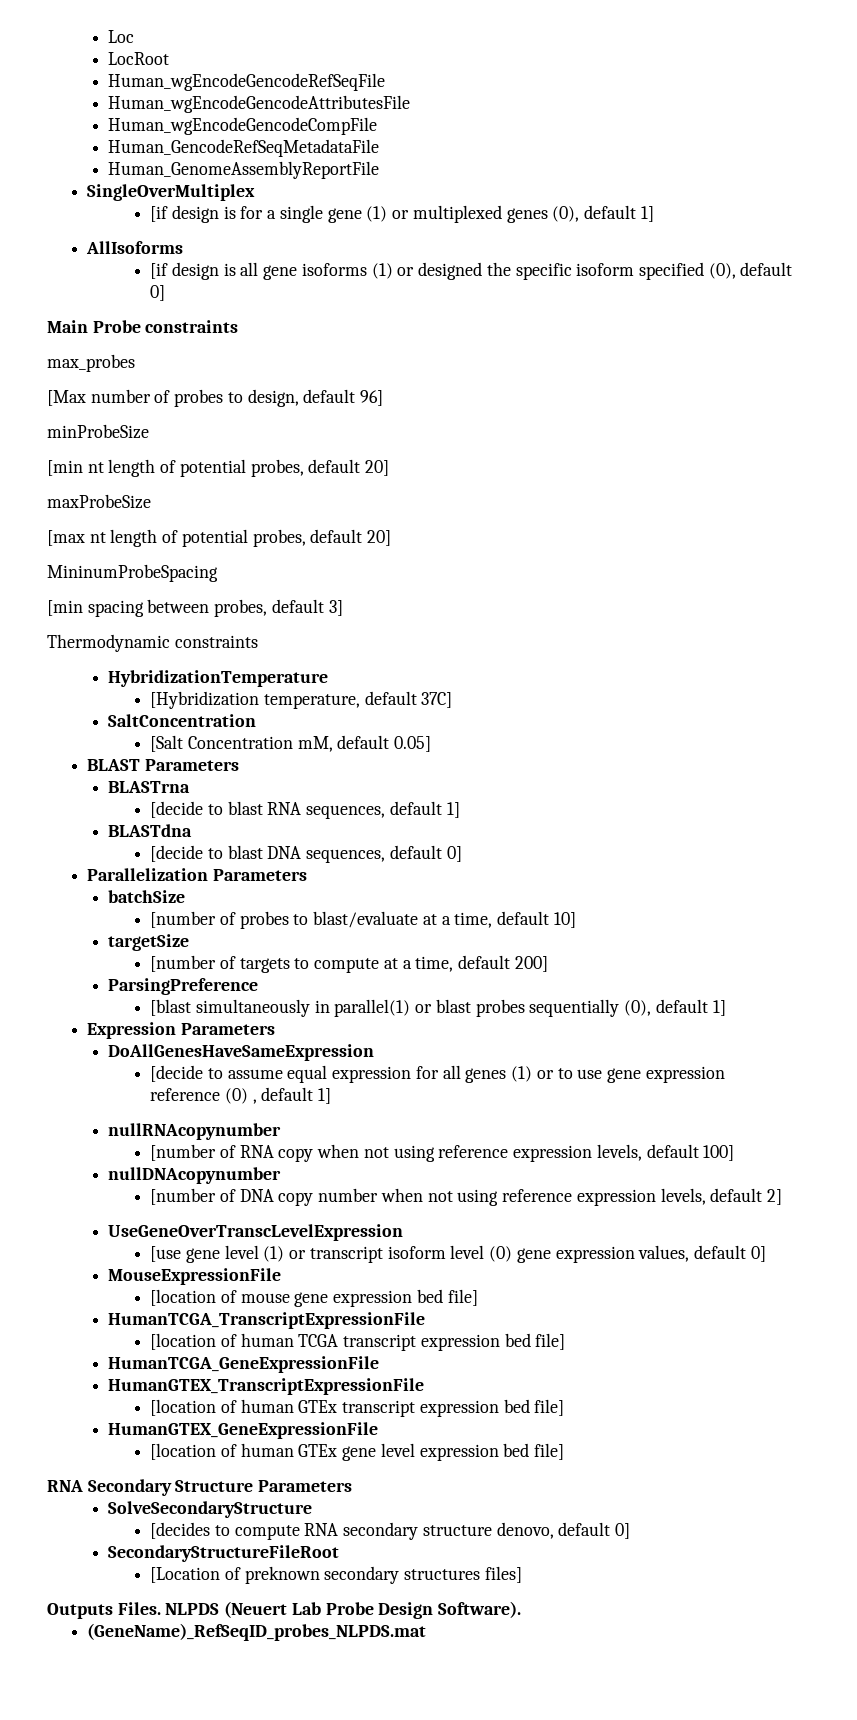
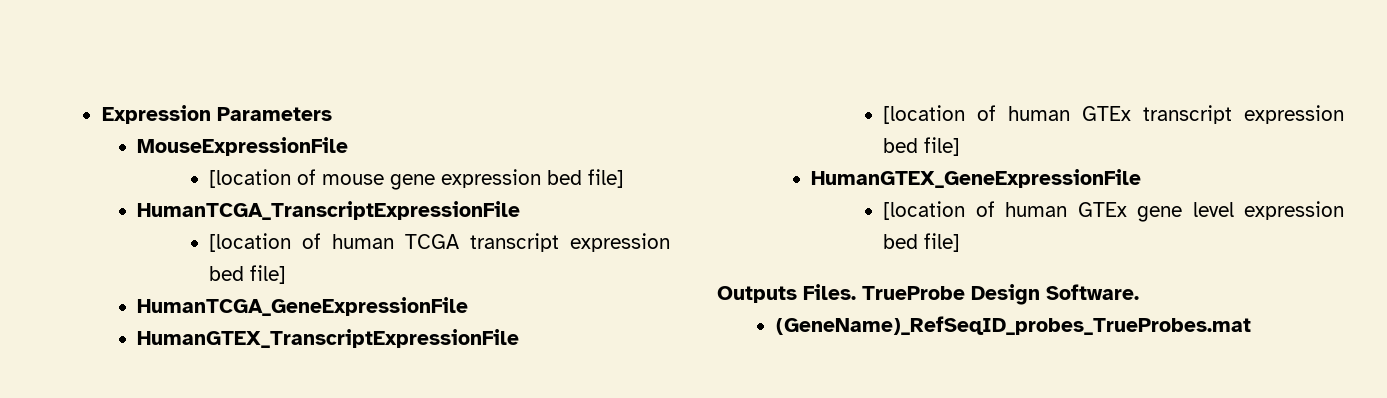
- Loc
- LocRoot
- Human_wgEncodeGencodeRefSeqFile
- Human_wgEncodeGencodeAttributesFile
- Human_wgEncodeGencodeCompFile
- Human_GencodeRefSeqMetadataFile
- Human_GenomeAssemblyReportFile
- SingleOverMultiplex
- [if design is for a single gene (1) or multiplexed genes (0), default 1]
- AllIsoforms
- [if design is all gene isoforms (1) or designed the specific isoform specified (0), default 0]
- Main Probe constraints
- max_probes
- [Max number of probes to design, default 96]
- minProbeSize
- [min nt length of potential probes, default 20]
- maxProbeSize
- [max nt length of potential probes, default 20]
- MininumProbeSpacing
- [min spacing between probes, default 3]
- Thermodynamic constraints
- HybridizationTemperature
- [Hybridization temperature, default 37C]
- SaltConcentration
- [Salt Concentration mM, default 0.05]
- BLAST Parameters
- BLASTrna
- [decide to blast RNA sequences, default 1]
- BLASTdna
- [decide to blast DNA sequences, default 0]
- Parallelization Parameters
- batchSize
- [number of probes to blast/evaluate at a time, default 10]
- targetSize
- [number of targets to compute at a time, default 200]
- ParsingPreference
- [blast simultaneously in parallel(1) or blast probes sequentially (0), default 1]
  Expression Parameters
- DoAllGenesHaveSameExpression
- [decide to assume equal expression for all genes (1) or to use gene expression reference (0) , default 1]
- nullRNAcopynumber
- [number of RNA copy when not using reference expression levels, default 100]
- nullDNAcopynumber
- [number of DNA copy number when not using reference expression levels, default 2]
- UseGeneOverTranscLevelExpression
- [use gene level (1) or transcript isoform level (0) gene expression values, default 0]
- RNA Secondary Structure Parameters
- SolveSecondaryStructure
- [decides to compute RNA secondary structure denovo, default 0]
- SecondaryStructureFileRoot
- [Location of preknown secondary structures files]
- Outputs Files. NLPDS (Neuert Lab Probe Design Software).
- (GeneName)_RefSeqID_probes_NLPDS.mat
+ Outputs Files. TrueProbe Design Software.
+ (GeneName)_RefSeqID_probes_TrueProbes.mat

